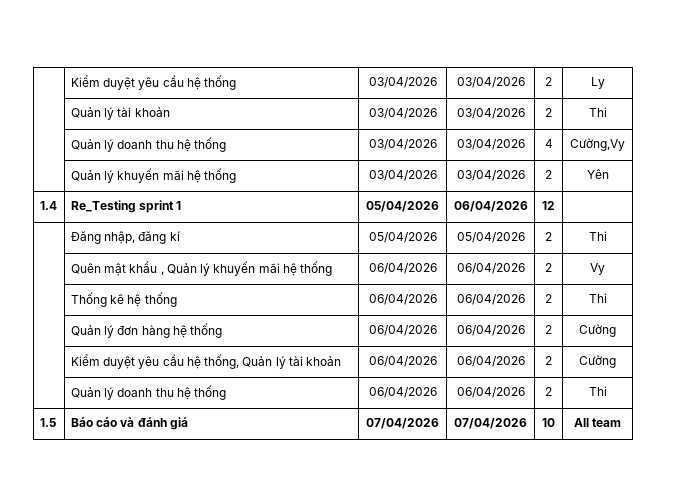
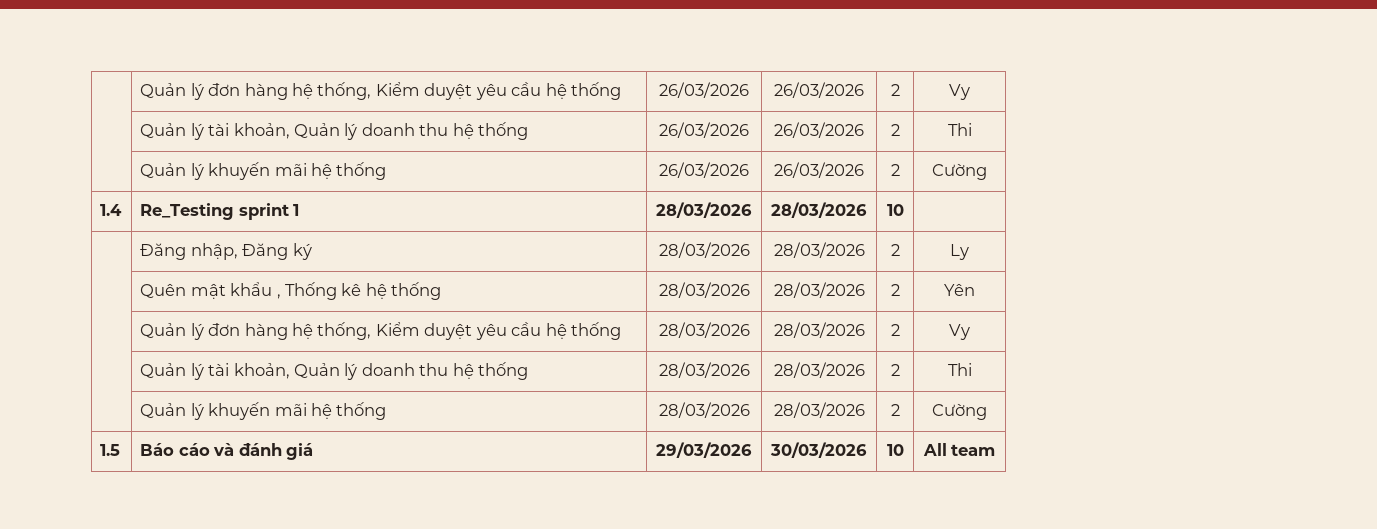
- | Kiểm duyệt yêu cầu hệ thống | 03/04/2026 | 03/04/2026 | 2 | Ly
- | Quản lý tài khoản | 03/04/2026 | 03/04/2026 | 2 | Thi
- | Quản lý doanh thu hệ thống | 03/04/2026 | 03/04/2026 | 4 | Cường,Vy
- | Quản lý khuyến mãi hệ thống | 03/04/2026 | 03/04/2026 | 2 | Yên
+ | Quản lý đơn hàng hệ thống, Kiểm duyệt yêu cầu hệ thống | 26/03/2026 | 26/03/2026 | 2 | Vy
+ | Quản lý tài khoản, Quản lý doanh thu hệ thống | 26/03/2026 | 26/03/2026 | 2 | Thi
+ | Quản lý khuyến mãi hệ thống | 26/03/2026 | 26/03/2026 | 2 | Cường
- 1.4 | Re_Testing sprint 1 | 05/04/2026 | 06/04/2026 | 12 |
+ 1.4 | Re_Testing sprint 1 | 28/03/2026 | 28/03/2026 | 10 |
- | Đăng nhập, đăng kí | 05/04/2026 | 05/04/2026 | 2 | Thi
+ | Đăng nhập, Đăng ký | 28/03/2026 | 28/03/2026 | 2 | Ly
- | Quên mật khẩu , Quản lý khuyến mãi hệ thống | 06/04/2026 | 06/04/2026 | 2 | Vy
- | Thống kê hệ thống | 06/04/2026 | 06/04/2026 | 2 | Thi
- | Quản lý đơn hàng hệ thống | 06/04/2026 | 06/04/2026 | 2 | Cường
- | Kiểm duyệt yêu cầu hệ thống, Quản lý tài khoản | 06/04/2026 | 06/04/2026 | 2 | Cường
- | Quản lý doanh thu hệ thống | 06/04/2026 | 06/04/2026 | 2 | Thi
+ | Quên mật khẩu , Thống kê hệ thống | 28/03/2026 | 28/03/2026 | 2 | Yên
+ | Quản lý đơn hàng hệ thống, Kiểm duyệt yêu cầu hệ thống | 28/03/2026 | 28/03/2026 | 2 | Vy
+ | Quản lý tài khoản, Quản lý doanh thu hệ thống | 28/03/2026 | 28/03/2026 | 2 | Thi
+ | Quản lý khuyến mãi hệ thống | 28/03/2026 | 28/03/2026 | 2 | Cường
- 1.5 | Báo cáo và đánh giá | 07/04/2026 | 07/04/2026 | 10 | All team
+ 1.5 | Báo cáo và đánh giá | 29/03/2026 | 30/03/2026 | 10 | All team

